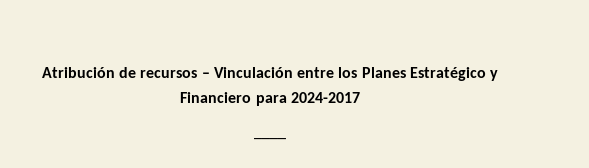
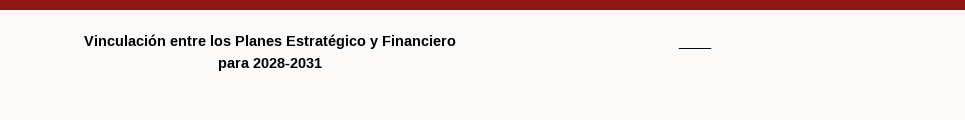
- Atribución de recursos – Vinculación entre los Planes Estratégico y Financiero para 2024-2017
+ Vinculación entre los Planes Estratégico y Financiero para 2028-2031

